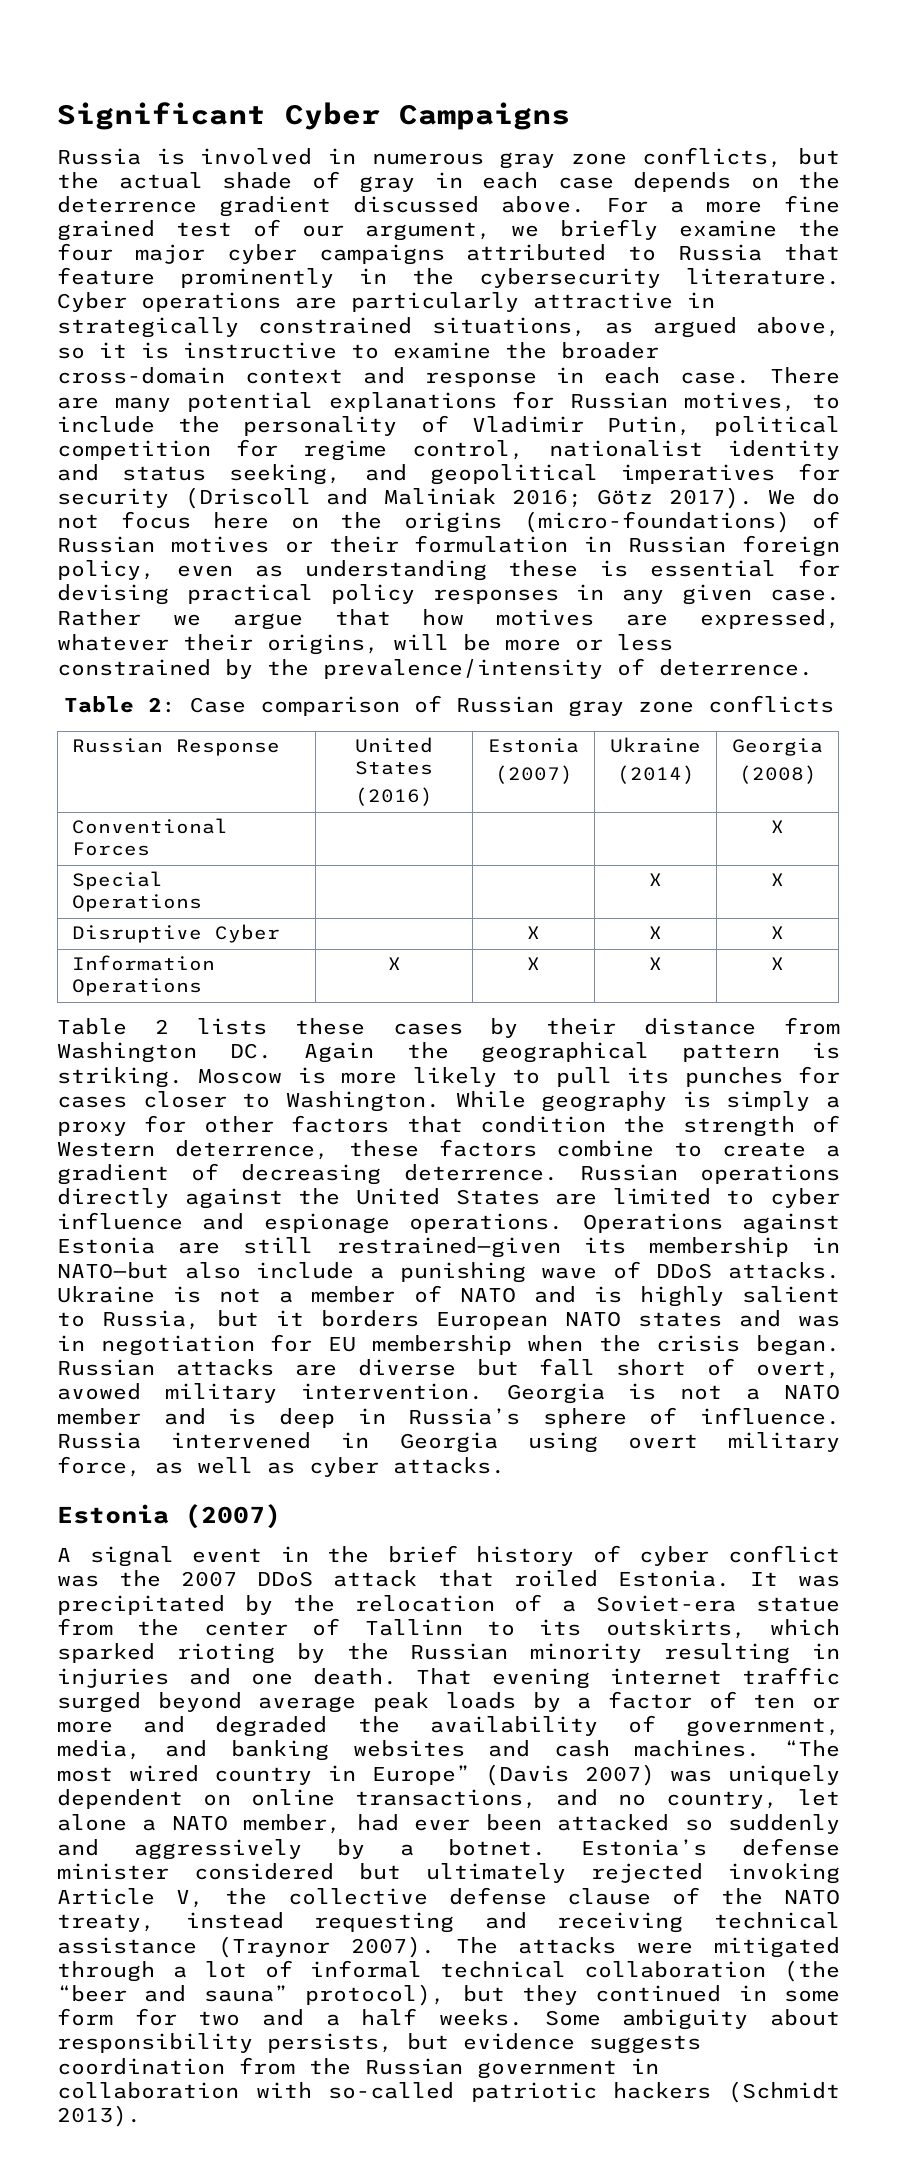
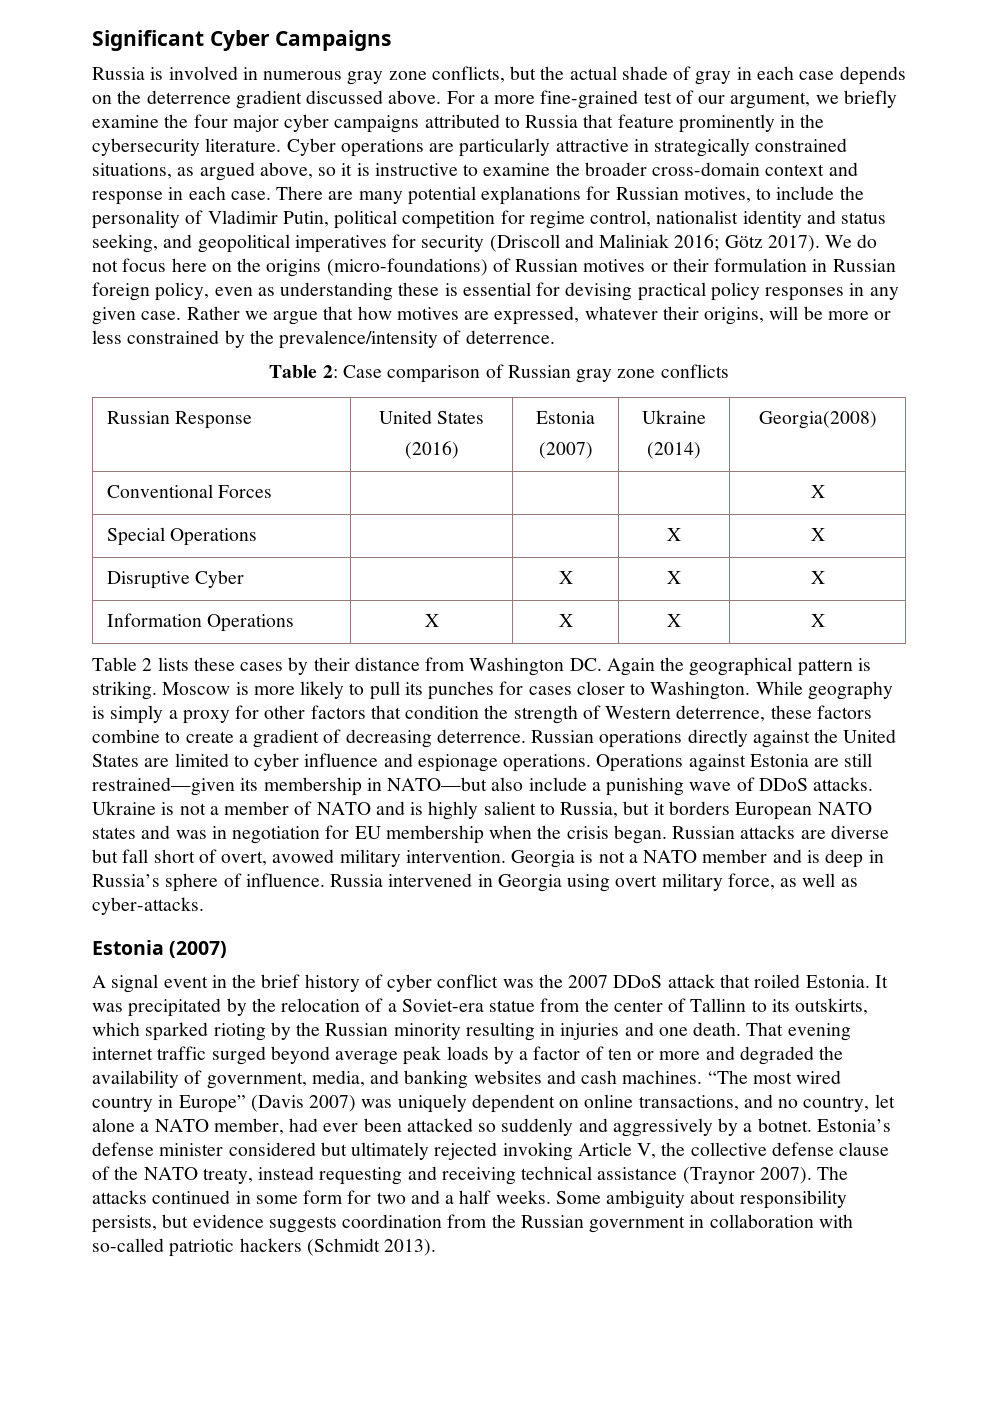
- For a more fine grained test of our argument, we briefly examine the four major cyber campaigns attributed to Russia that feature prominently in the cybersecurity literature.
+ For a more fine-grained test of our argument, we briefly examine the four major cyber campaigns attributed to Russia that feature prominently in the cybersecurity literature.
  Russian Response | United States
  (2016) | Estonia
  (2007) | Ukraine
- (2014) | Georgia
- (2008)
+ (2014) | Georgia(2008)
- Russia intervened in Georgia using overt military force, as well as cyber attacks.
+ Russia intervened in Georgia using overt military force, as well as cyber-attacks.
- The attacks were mitigated through a lot of informal technical collaboration (the “beer and sauna” protocol), but they continued in some form for two and a half weeks.
+ The attacks continued in some form for two and a half weeks.

